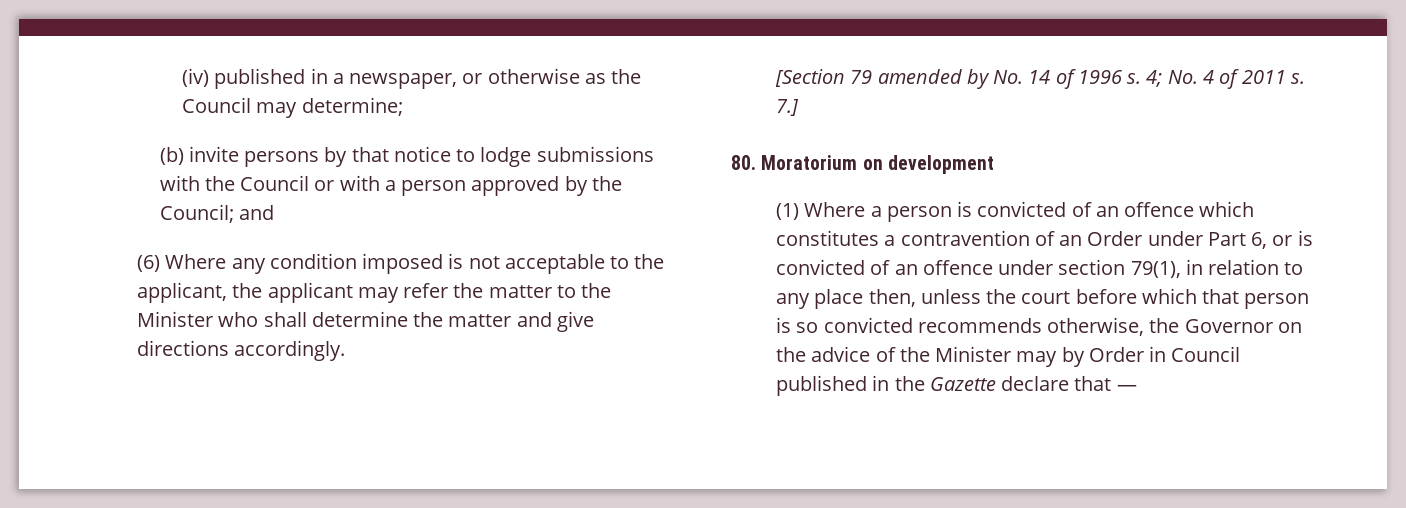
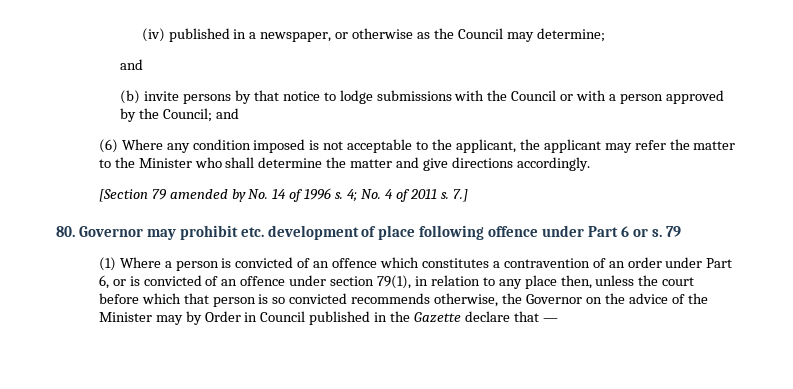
  (iv) published in a newspaper, or otherwise as the Council may determine;
+ and
- 80. Moratorium on development
+ 80. Governor may prohibit etc. development of place following offence under Part 6 or s. 79
- (1) Where a person is convicted of an offence which constitutes a contravention of an Order under Part 6, or is convicted of an offence under section 79(1), in relation to any place then, unless the court before which that person is so convicted recommends otherwise, the Governor on the advice of the Minister may by Order in Council published in the Gazette declare that —
+ (1) Where a person is convicted of an offence which constitutes a contravention of an order under Part 6, or is convicted of an offence under section 79(1), in relation to any place then, unless the court before which that person is so convicted recommends otherwise, the Governor on the advice of the Minister may by Order in Council published in the Gazette declare that —

